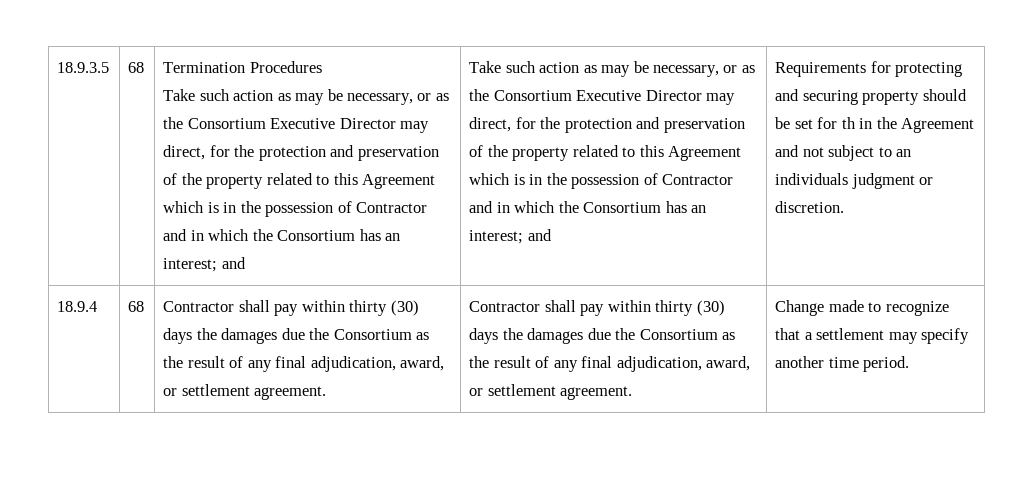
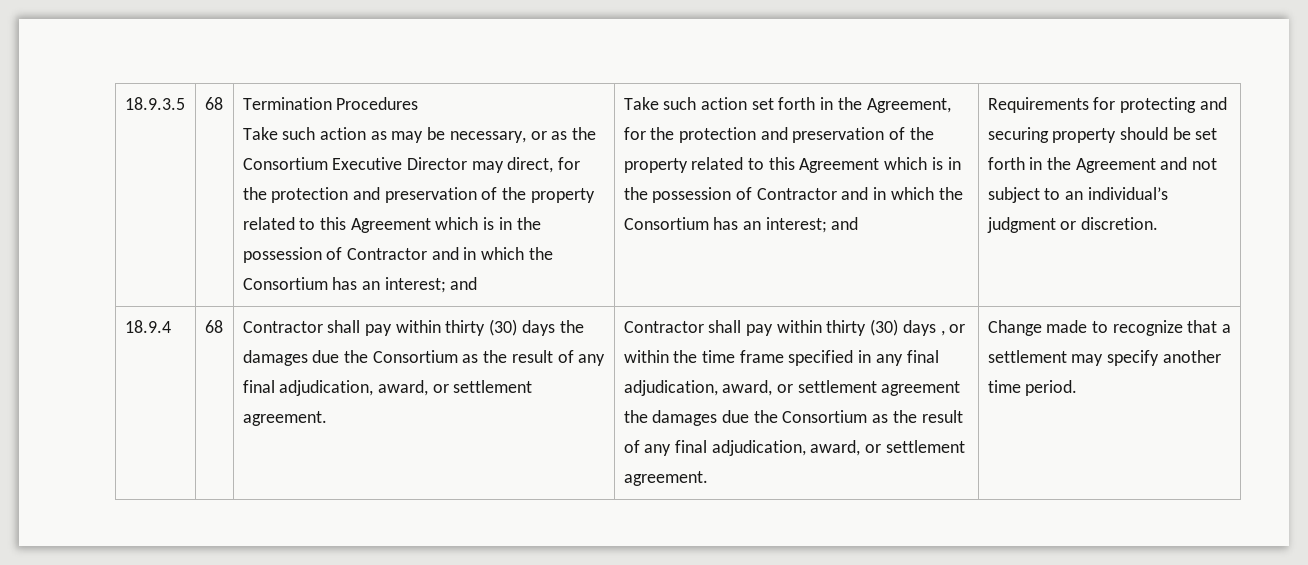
- and | Take such action as may be necessary, or as the Consortium Executive Director may direct, for the protection and preservation of the property related to this Agreement which is in the possession of Contractor and in which the Consortium has an interest;
+ and | Take such action set forth in the Agreement, for the protection and preservation of the property related to this Agreement which is in the possession of Contractor and in which the Consortium has an interest;
- Requirements for protecting and securing property should be set for th in the Agreement and not subject to an individuals judgment or discretion.
+ Requirements for protecting and securing property should be set forth in the Agreement and not subject to an individual’s judgment or discretion.
- Contractor shall pay within thirty (30) days the damages due the Consortium as the result of any final adjudication, award, or settlement agreement. | Contractor shall pay within thirty (30) days the damages due the Consortium as the result of any final adjudication, award, or settlement agreement.
+ Contractor shall pay within thirty (30) days the damages due the Consortium as the result of any final adjudication, award, or settlement agreement. | Contractor shall pay within thirty (30) days , or within the time frame specified in any final adjudication, award, or settlement agreement the damages due the Consortium as the result of any final adjudication, award, or settlement agreement.

